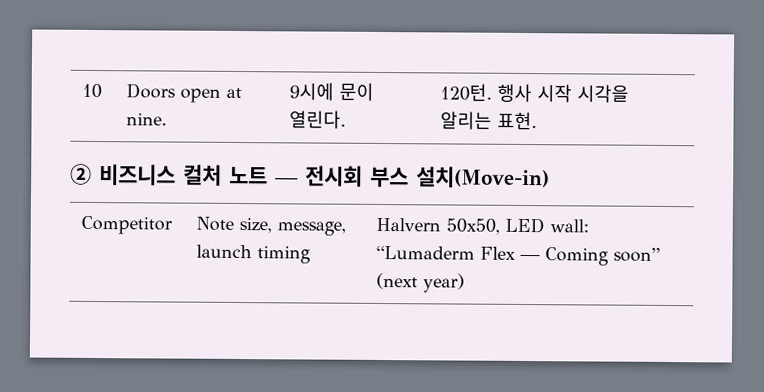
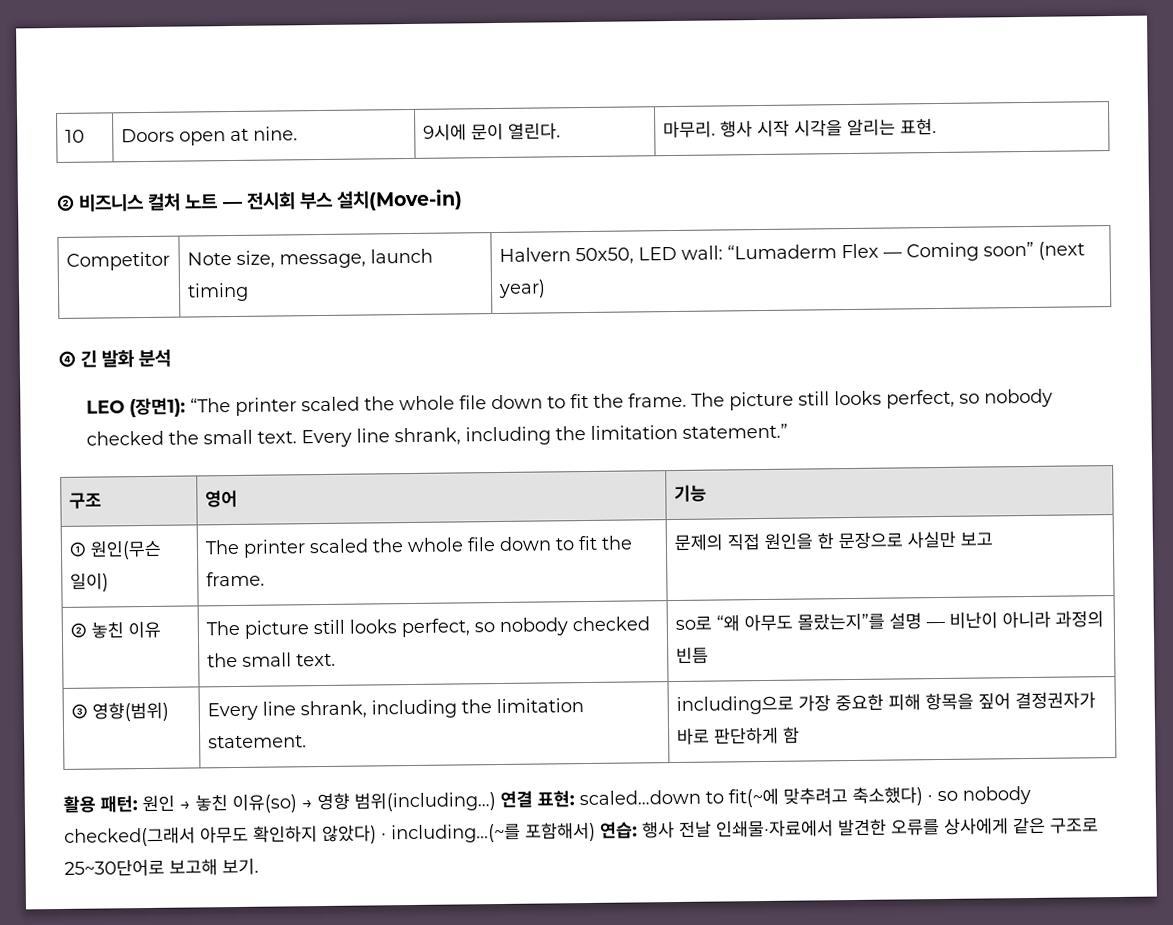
- 10 | Doors open at nine. | 9시에 문이 열린다. | 120턴. 행사 시작 시각을 알리는 표현.
+ 10 | Doors open at nine. | 9시에 문이 열린다. | 마무리. 행사 시작 시각을 알리는 표현.
+ ④ 긴 발화 분석
+ LEO (장면1): “The printer scaled the whole file down to fit the frame. The picture still looks perfect, so nobody checked the small text. Every line shrank, including the limitation statement.”
+ 구조 | 영어 | 기능
+ ① 원인(무슨 일이) | The printer scaled the whole file down to fit the frame. | 문제의 직접 원인을 한 문장으로 사실만 보고
+ ② 놓친 이유 | The picture still looks perfect, so nobody checked the small text. | so로 “왜 아무도 몰랐는지”를 설명 — 비난이 아니라 과정의 빈틈
+ ③ 영향(범위) | Every line shrank, including the limitation statement. | including으로 가장 중요한 피해 항목을 짚어 결정권자가 바로 판단하게 함
+ 활용 패턴: 원인 → 놓친 이유(so) → 영향 범위(including…) 연결 표현: scaled…down to fit(~에 맞추려고 축소했다) · so nobody checked(그래서 아무도 확인하지 않았다) · including…(~를 포함해서) 연습: 행사 전날 인쇄물·자료에서 발견한 오류를 상사에게 같은 구조로 25~30단어로 보고해 보기.

